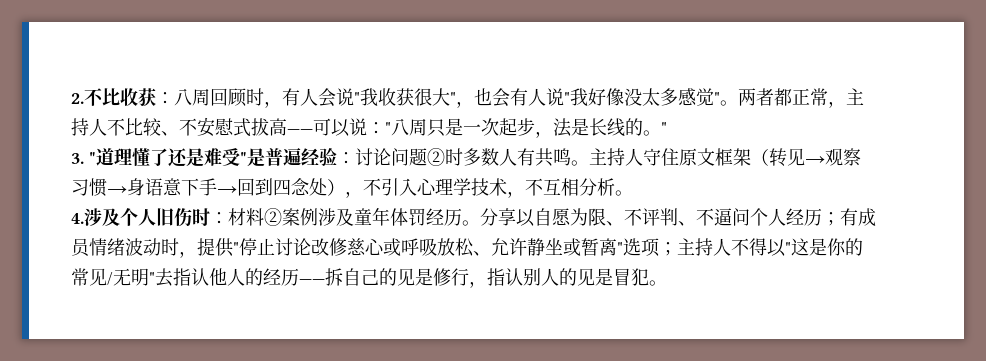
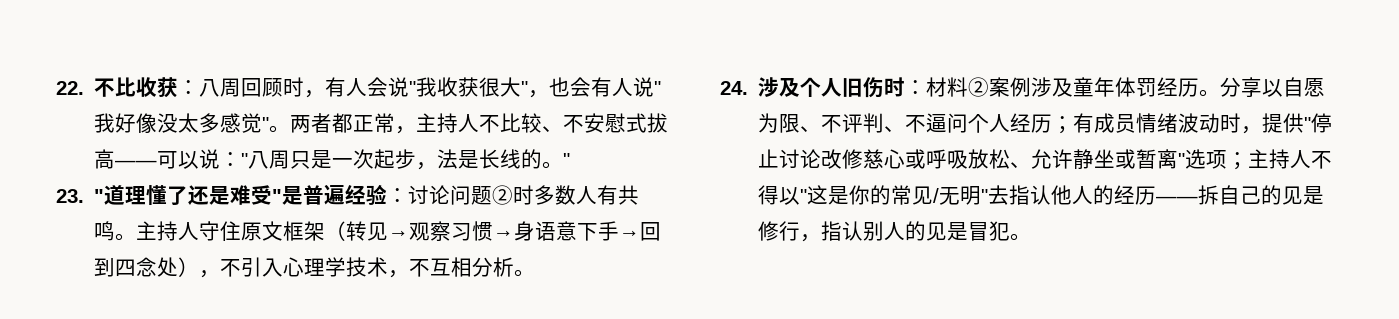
- 2.不比收获：八周回顾时，有人会说"我收获很大"，也会有人说"我好像没太多感觉"。
+ 22.不比收获：八周回顾时，有人会说"我收获很大"，也会有人说"我好像没太多感觉"。
- 3. "道理懂了还是难受"是普遍经验：讨论问题②时多数人有共鸣。
+ 23. "道理懂了还是难受"是普遍经验：讨论问题②时多数人有共鸣。
- 4.涉及个人旧伤时：材料②案例涉及童年体罚经历。
+ 24.涉及个人旧伤时：材料②案例涉及童年体罚经历。

